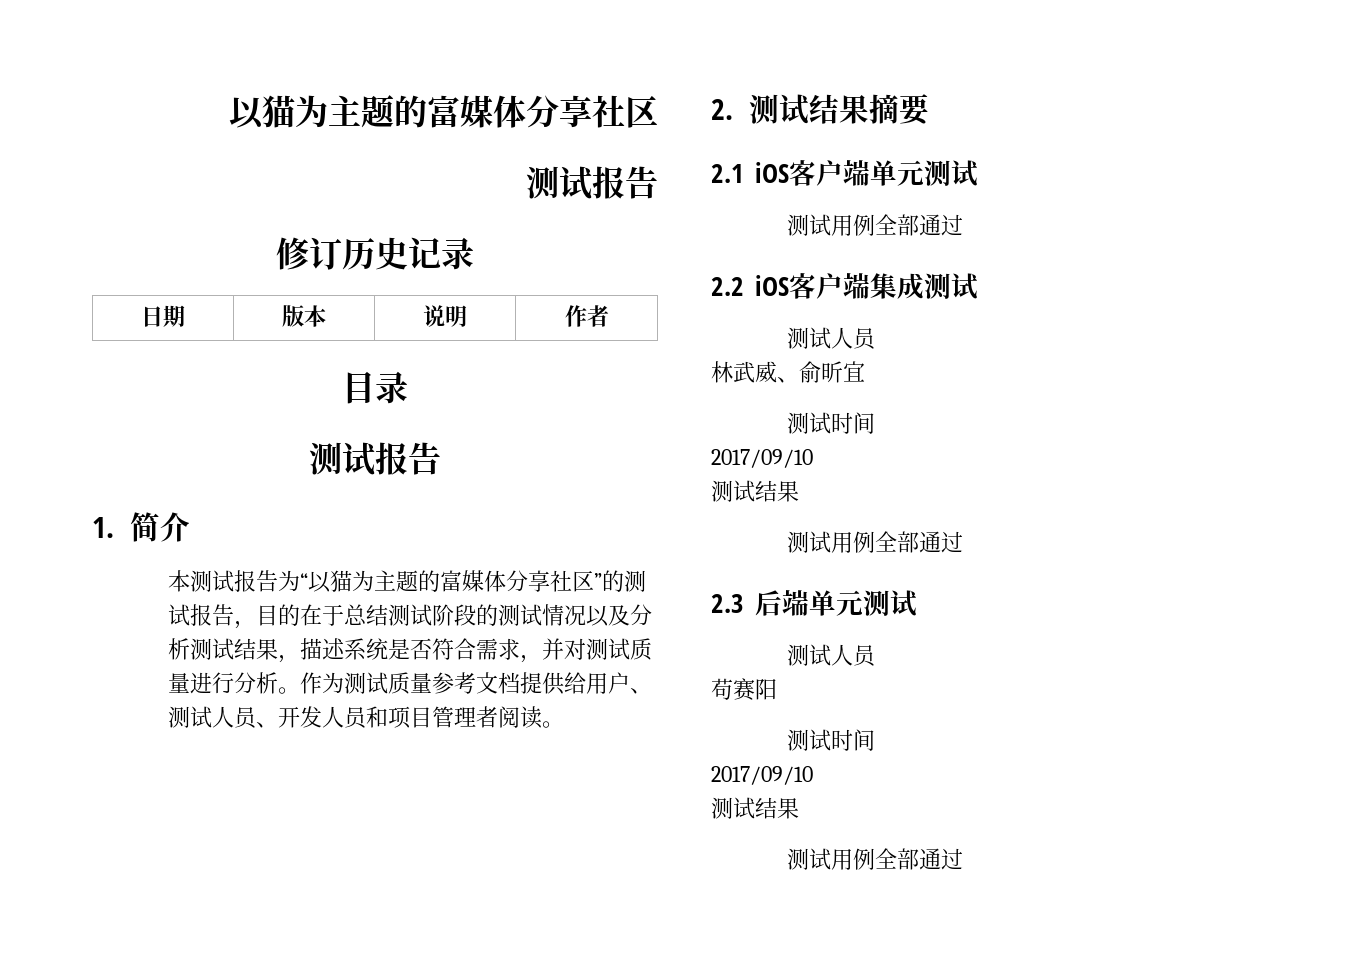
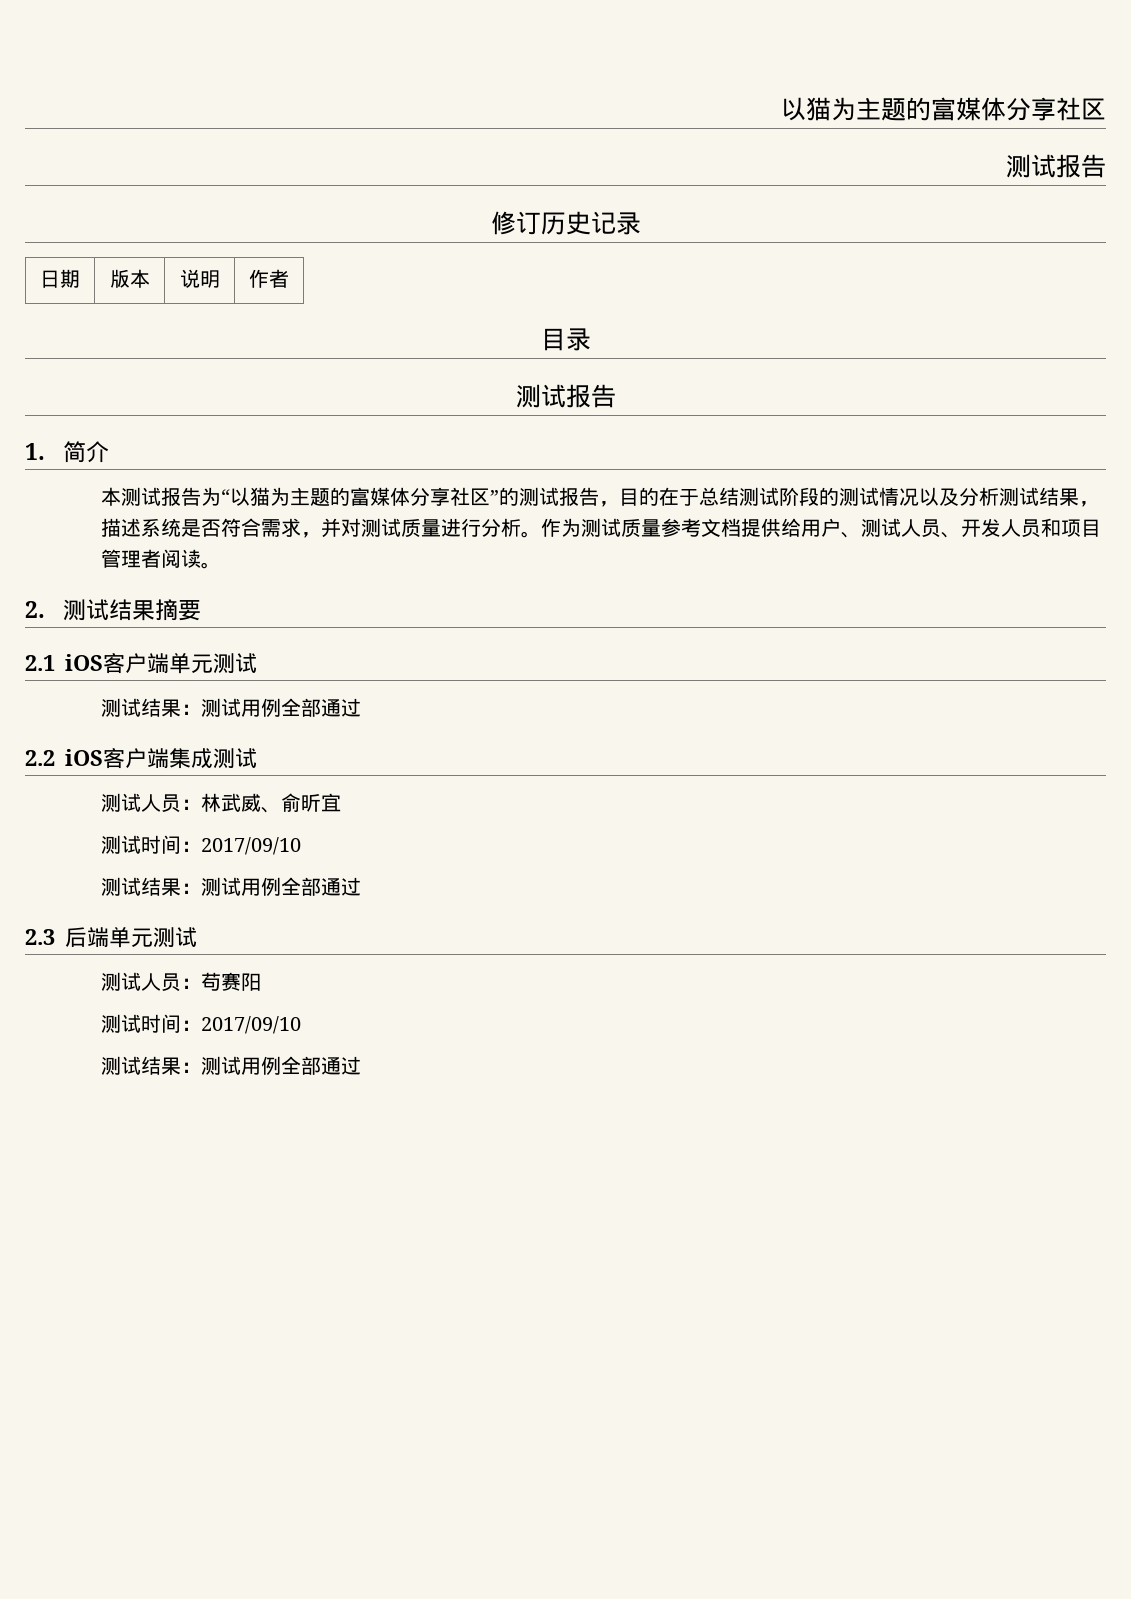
  2.1 iOS客户端单元测试
- 测试用例全部通过
+ 测试结果：测试用例全部通过
  2.2 iOS客户端集成测试
- 测试人员
- 林武威、俞昕宜
- 测试时间
- 2017/09/10
- 测试结果
- 测试用例全部通过
+ 测试人员：林武威、俞昕宜
+ 测试时间：2017/09/10
+ 测试结果：测试用例全部通过
  2.3后端单元测试
- 测试人员
- 苟赛阳
- 测试时间
- 2017/09/10
- 测试结果
- 测试用例全部通过
+ 测试人员：苟赛阳
+ 测试时间：2017/09/10
+ 测试结果：测试用例全部通过

